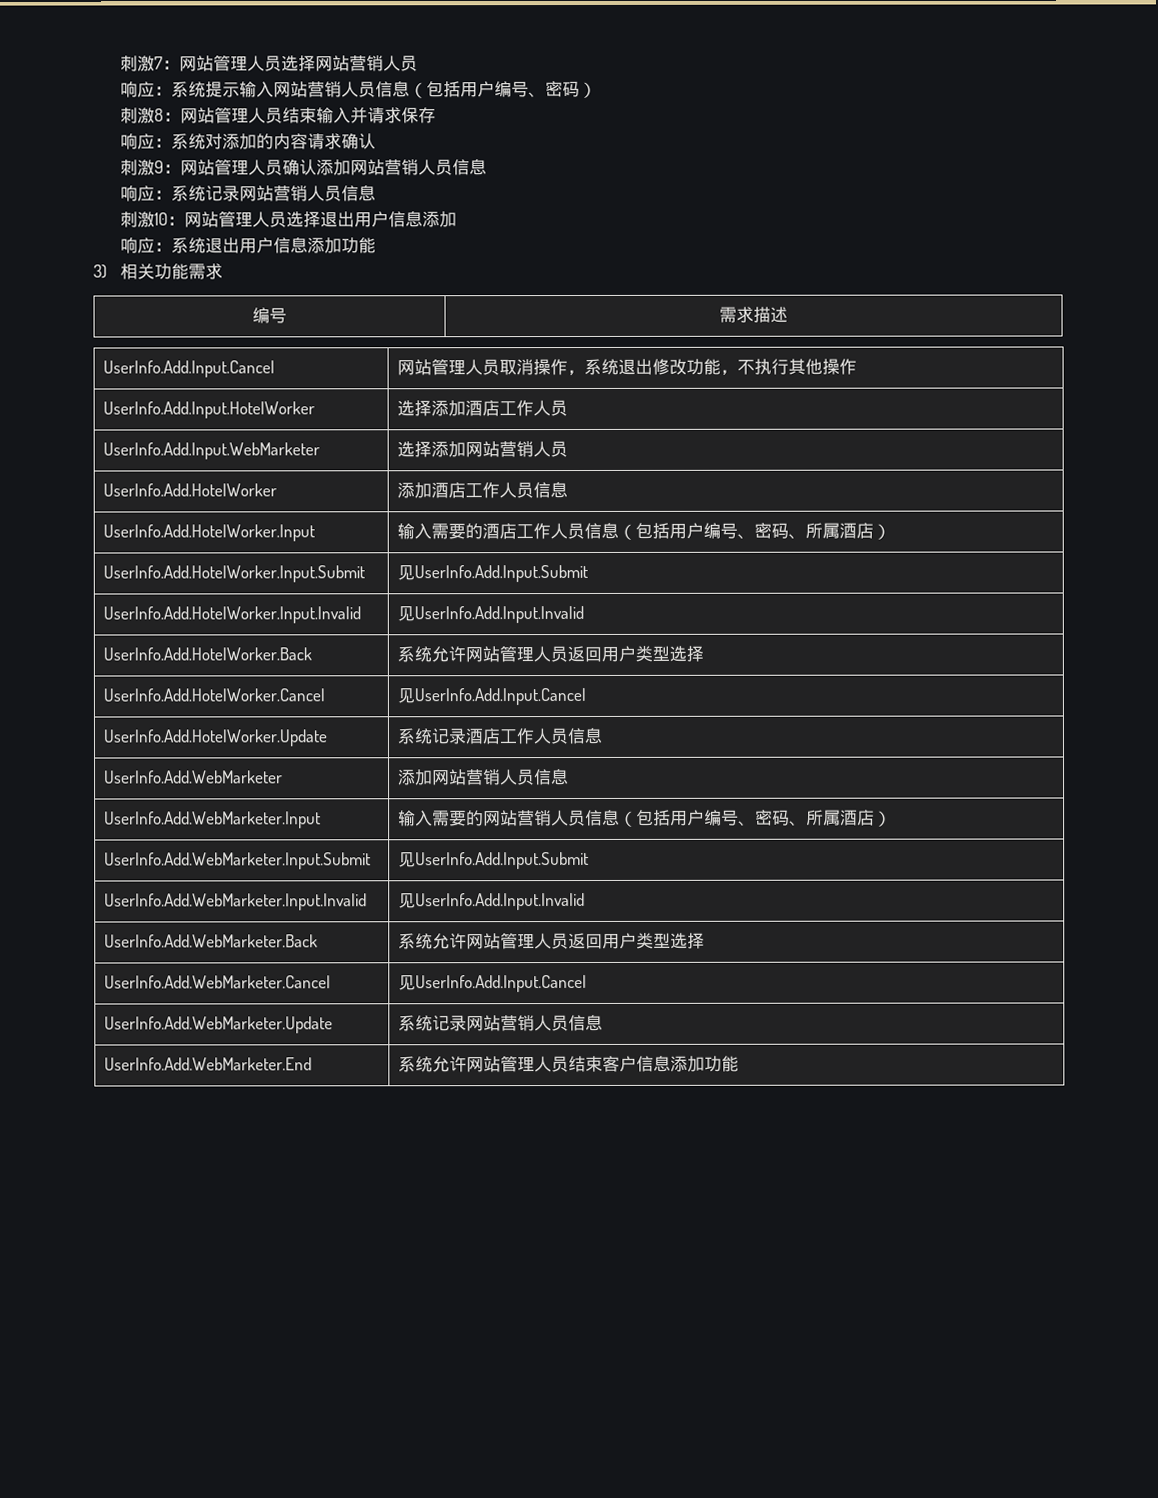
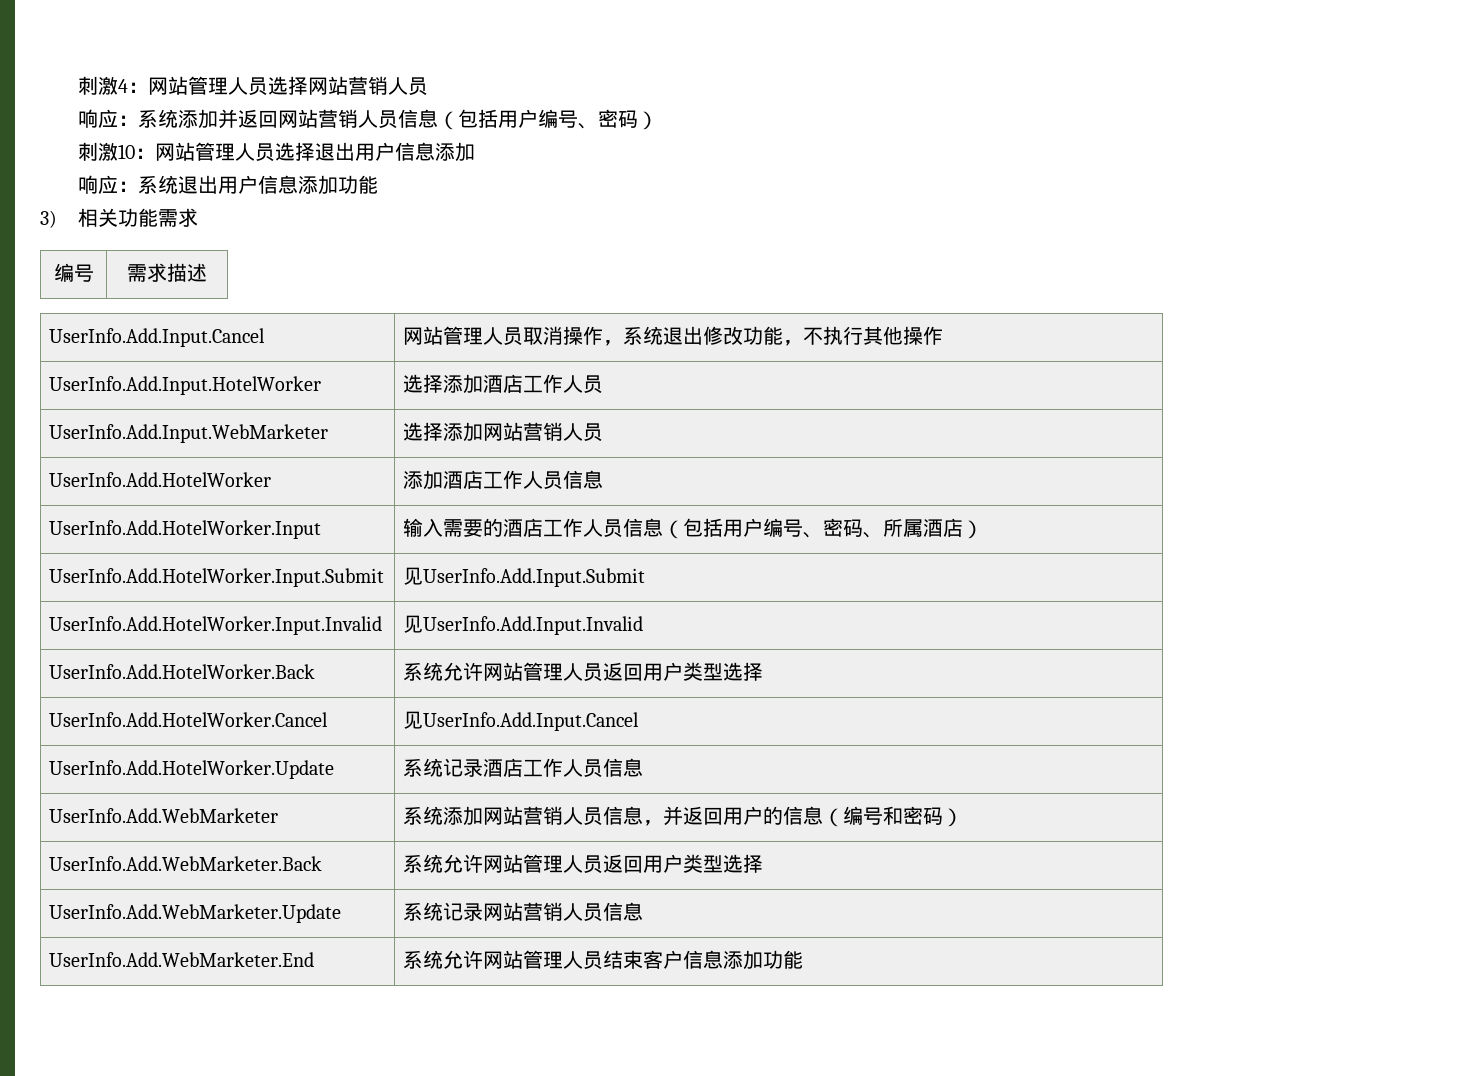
- 刺激7：网站管理人员选择网站营销人员
+ 刺激4：网站管理人员选择网站营销人员
- 响应：系统提示输入网站营销人员信息（包括用户编号、密码）
+ 响应：系统添加并返回网站营销人员信息（包括用户编号、密码）
- 刺激8：网站管理人员结束输入并请求保存
- 响应：系统对添加的内容请求确认
- 刺激9：网站管理人员确认添加网站营销人员信息
- 响应：系统记录网站营销人员信息
- UserInfo.Add.WebMarketer | 添加网站营销人员信息
- UserInfo.Add.WebMarketer.Input | 输入需要的网站营销人员信息（包括用户编号、密码、所属酒店）
- UserInfo.Add.WebMarketer.Input.Submit | 见UserInfo.Add.Input.Submit
- UserInfo.Add.WebMarketer.Input.Invalid | 见UserInfo.Add.Input.Invalid
+ UserInfo.Add.WebMarketer | 系统添加网站营销人员信息，并返回用户的信息（编号和密码）
- UserInfo.Add.WebMarketer.Cancel | 见UserInfo.Add.Input.Cancel

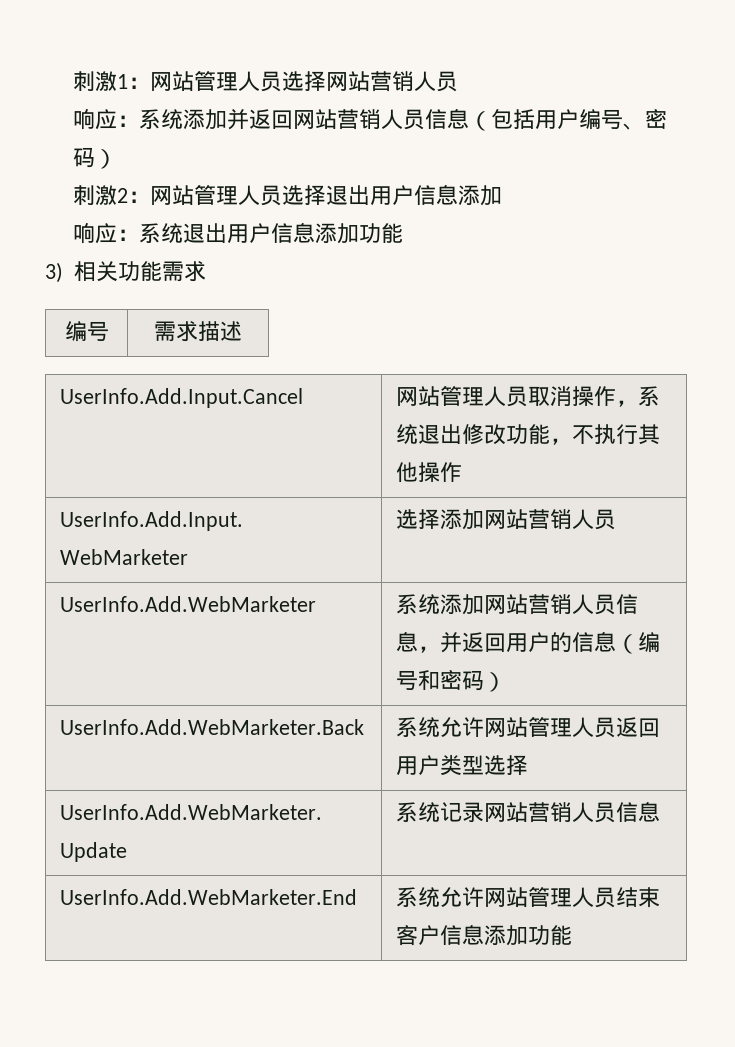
- 刺激4：网站管理人员选择网站营销人员
+ 刺激1：网站管理人员选择网站营销人员
- 刺激10：网站管理人员选择退出用户信息添加
+ 刺激2：网站管理人员选择退出用户信息添加
- UserInfo.Add.Input.HotelWorker | 选择添加酒店工作人员
- UserInfo.Add.HotelWorker | 添加酒店工作人员信息
- UserInfo.Add.HotelWorker.Input | 输入需要的酒店工作人员信息（包括用户编号、密码、所属酒店）
- UserInfo.Add.HotelWorker.Input.Submit | 见UserInfo.Add.Input.Submit
- UserInfo.Add.HotelWorker.Input.Invalid | 见UserInfo.Add.Input.Invalid
- UserInfo.Add.HotelWorker.Back | 系统允许网站管理人员返回用户类型选择
- UserInfo.Add.HotelWorker.Cancel | 见UserInfo.Add.Input.Cancel
- UserInfo.Add.HotelWorker.Update | 系统记录酒店工作人员信息

